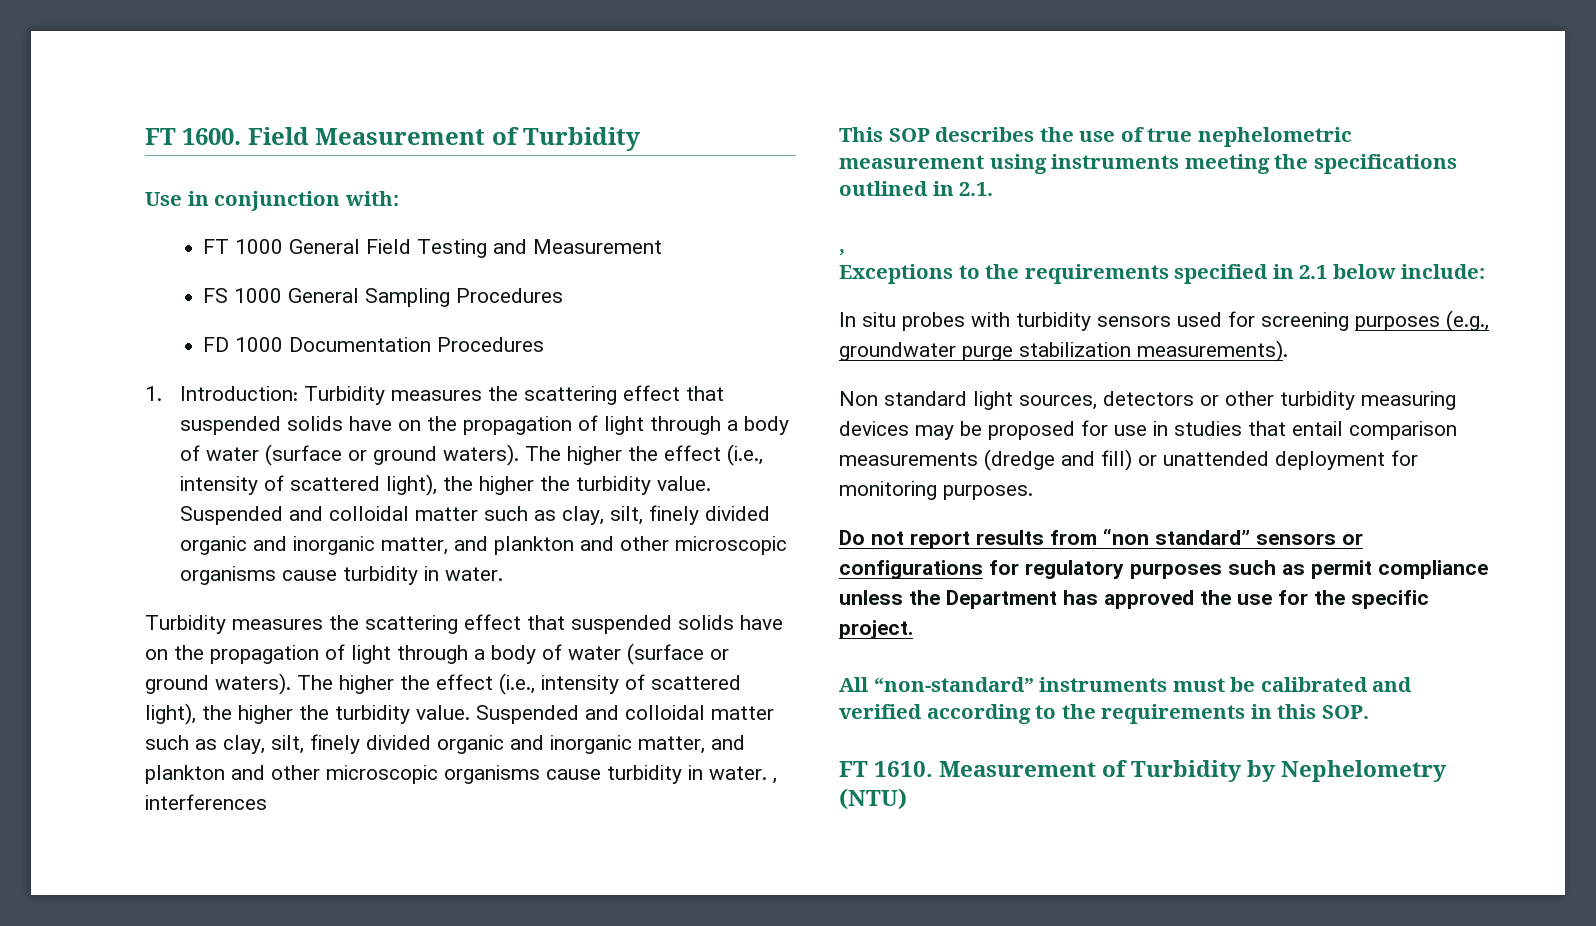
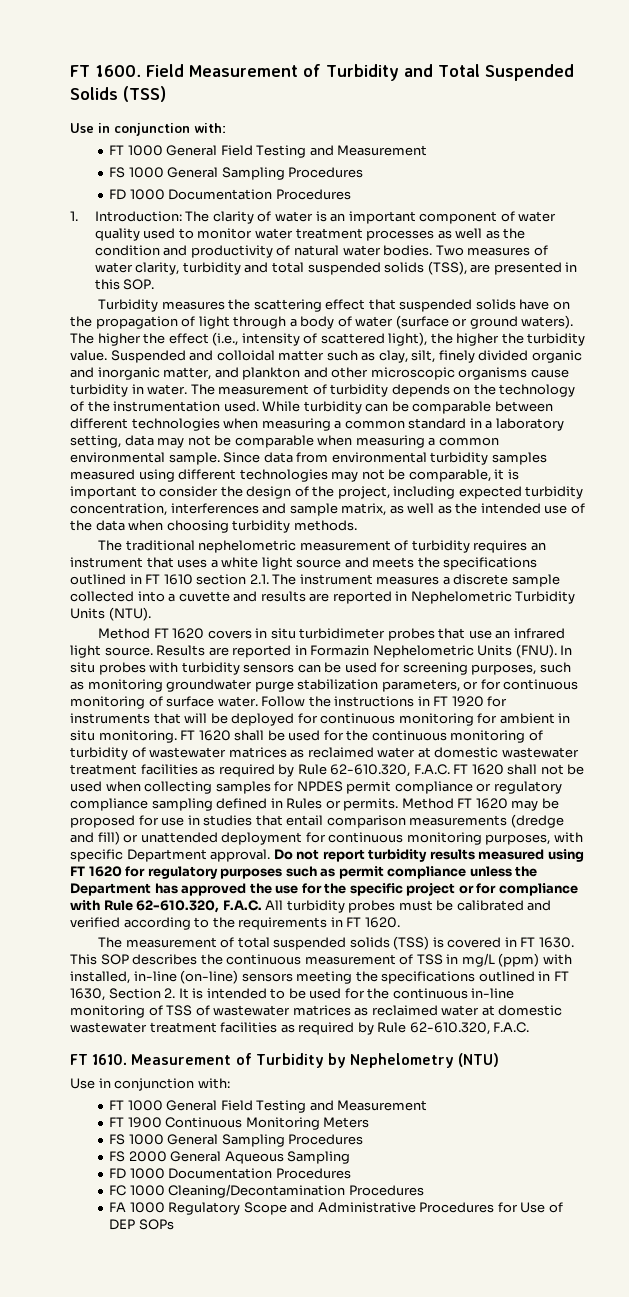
- Field Measurement of Turbidity
+ Field Measurement of Turbidity and Total Suspended Solids (TSS)
- 1. Introduction: Turbidity measures the scattering effect that suspended solids have on the propagation of light through a body of water (surface or ground waters). The higher the effect (i.e., intensity of scattered light), the higher the turbidity value. Suspended and colloidal matter such as clay, silt, finely divided organic and inorganic matter, and plankton and other microscopic organisms cause turbidity in water.
+ 1. Introduction: The clarity of water is an important component of water quality used to monitor water treatment processes as well as the condition and productivity of natural water bodies. Two measures of water clarity, turbidity and total suspended solids (TSS), are presented in this SOP.
- Suspended and colloidal matter such as clay, silt, finely divided organic and inorganic matter, and plankton and other microscopic organisms cause turbidity in water. , interferences
- This SOP describes the use of true nephelometric measurement using instruments meeting the specifications outlined in 2.1.
- ,
- Exceptions to the requirements specified in 2.1 below include:
- In situ probes with turbidity sensors used for screening purposes (e.g., groundwater purge stabilization measurements).
- Non standard light sources, detectors or other turbidity measuring devices may be proposed for use in studies that entail comparison measurements (dredge and fill) or unattended deployment for monitoring purposes.
- Do not report results from “non standard” sensors or configurations for regulatory purposes such as permit compliance unless the Department has approved the use for the specific project.
- All “non-standard” instruments must be calibrated and verified according to the requirements in this SOP.
+ Suspended and colloidal matter such as clay, silt, finely divided organic and inorganic matter, and plankton and other microscopic organisms cause turbidity in water. The measurement of turbidity depends on the technology of the instrumentation used. While turbidity can be comparable between different technologies when measuring a common standard in a laboratory setting, data may not be comparable when measuring a common environmental sample. Since data from environmental turbidity samples measured using different technologies may not be comparable, it is important to consider the design of the project, including expected turbidity concentration, interferences and sample matrix, as well as the intended use of the data when choosing turbidity methods.
+ The traditional nephelometric measurement of turbidity requires an instrument that uses a white light source and meets the specifications outlined in FT 1610 section 2.1. The instrument measures a discrete sample collected into a cuvette and results are reported in Nephelometric Turbidity Units (NTU).
+ Method FT 1620 covers in situ turbidimeter probes that use an infrared light source. Results are reported in Formazin Nephelometric Units (FNU). In situ probes with turbidity sensors can be used for screening purposes, such as monitoring groundwater purge stabilization parameters, or for continuous monitoring of surface water. Follow the instructions in FT 1920 for instruments that will be deployed for continuous monitoring for ambient in situ monitoring. FT 1620 shall be used for the continuous monitoring of turbidity of wastewater matrices as reclaimed water at domestic wastewater treatment facilities as required by Rule 62-610.320, F.A.C. FT 1620 shall not be used when collecting samples for NPDES permit compliance or regulatory compliance sampling defined in Rules or permits. Method FT 1620 may be proposed for use in studies that entail comparison measurements (dredge and fill) or unattended deployment for continuous monitoring purposes, with specific Department approval. Do not report turbidity results measured using FT 1620 for regulatory purposes such as permit compliance unless the Department has approved the use for the specific project or for compliance with Rule 62-610.320, F.A.C. All turbidity probes must be calibrated and verified according to the requirements in FT 1620.
+ The measurement of total suspended solids (TSS) is covered in FT 1630. This SOP describes the continuous measurement of TSS in mg/L (ppm) with installed, in-line (on-line) sensors meeting the specifications outlined in FT 1630, Section 2. It is intended to be used for the continuous in-line monitoring of TSS of wastewater matrices as reclaimed water at domestic wastewater treatment facilities as required by Rule 62-610.320, F.A.C.
  Measurement of Turbidity by Nephelometry (NTU)
+ Use in conjunction with:
+ FT 1000 General Field Testing and Measurement
+ FT 1900 Continuous Monitoring Meters
+ FS 1000 General Sampling Procedures
+ FS 2000 General Aqueous Sampling
+ FD 1000 Documentation Procedures
+ FC 1000 Cleaning/Decontamination Procedures
+ FA 1000 Regulatory Scope and Administrative Procedures for Use of DEP SOPs

